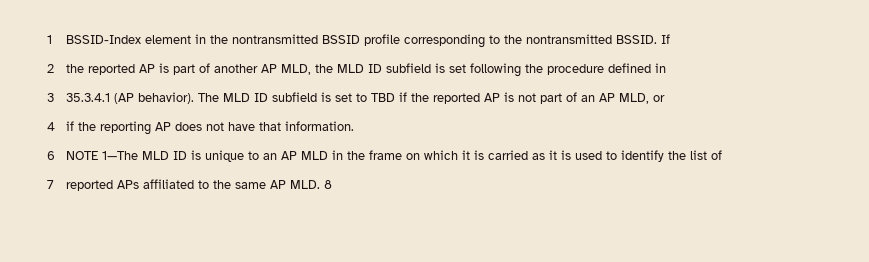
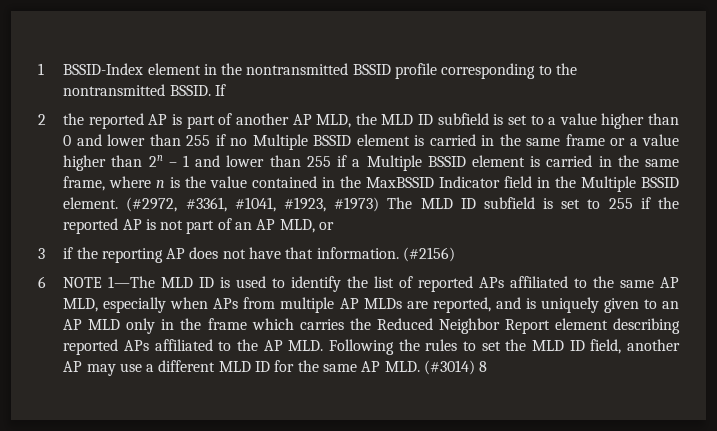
- 2 the reported AP is part of another AP MLD, the MLD ID subfield is set following the procedure defined in
- 3 35.3.4.1 (AP behavior). The MLD ID subfield is set to TBD if the reported AP is not part of an AP MLD, or
+ 2 the reported AP is part of another AP MLD, the MLD ID subfield is set to a value higher than 0 and lower than 255 if no Multiple BSSID element is carried in the same frame or a value higher than 2n – 1 and lower than 255 if a Multiple BSSID element is carried in the same frame, where n is the value contained in the MaxBSSID Indicator field in the Multiple BSSID element. (#2972, #3361, #1041, #1923, #1973) The MLD ID subfield is set to 255 if the reported AP is not part of an AP MLD, or
- 4 if the reporting AP does not have that information.
+ 3 if the reporting AP does not have that information. (#2156)
- 6 NOTE 1—The MLD ID is unique to an AP MLD in the frame on which it is carried as it is used to identify the list of
- 7 reported APs affiliated to the same AP MLD. 8
+ 6 NOTE 1—The MLD ID is used to identify the list of reported APs affiliated to the same AP MLD, especially when APs from multiple AP MLDs are reported, and is uniquely given to an AP MLD only in the frame which carries the Reduced Neighbor Report element describing reported APs affiliated to the AP MLD. Following the rules to set the MLD ID field, another AP may use a different MLD ID for the same AP MLD. (#3014) 8

